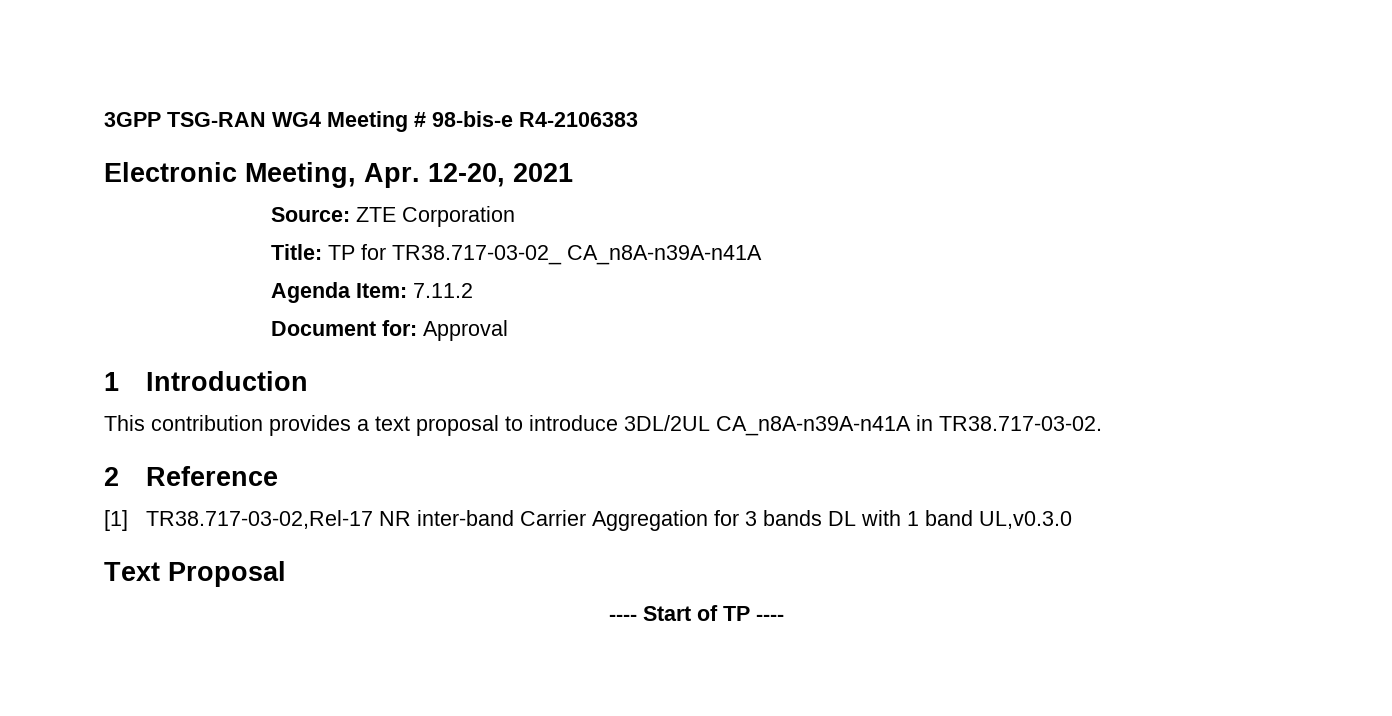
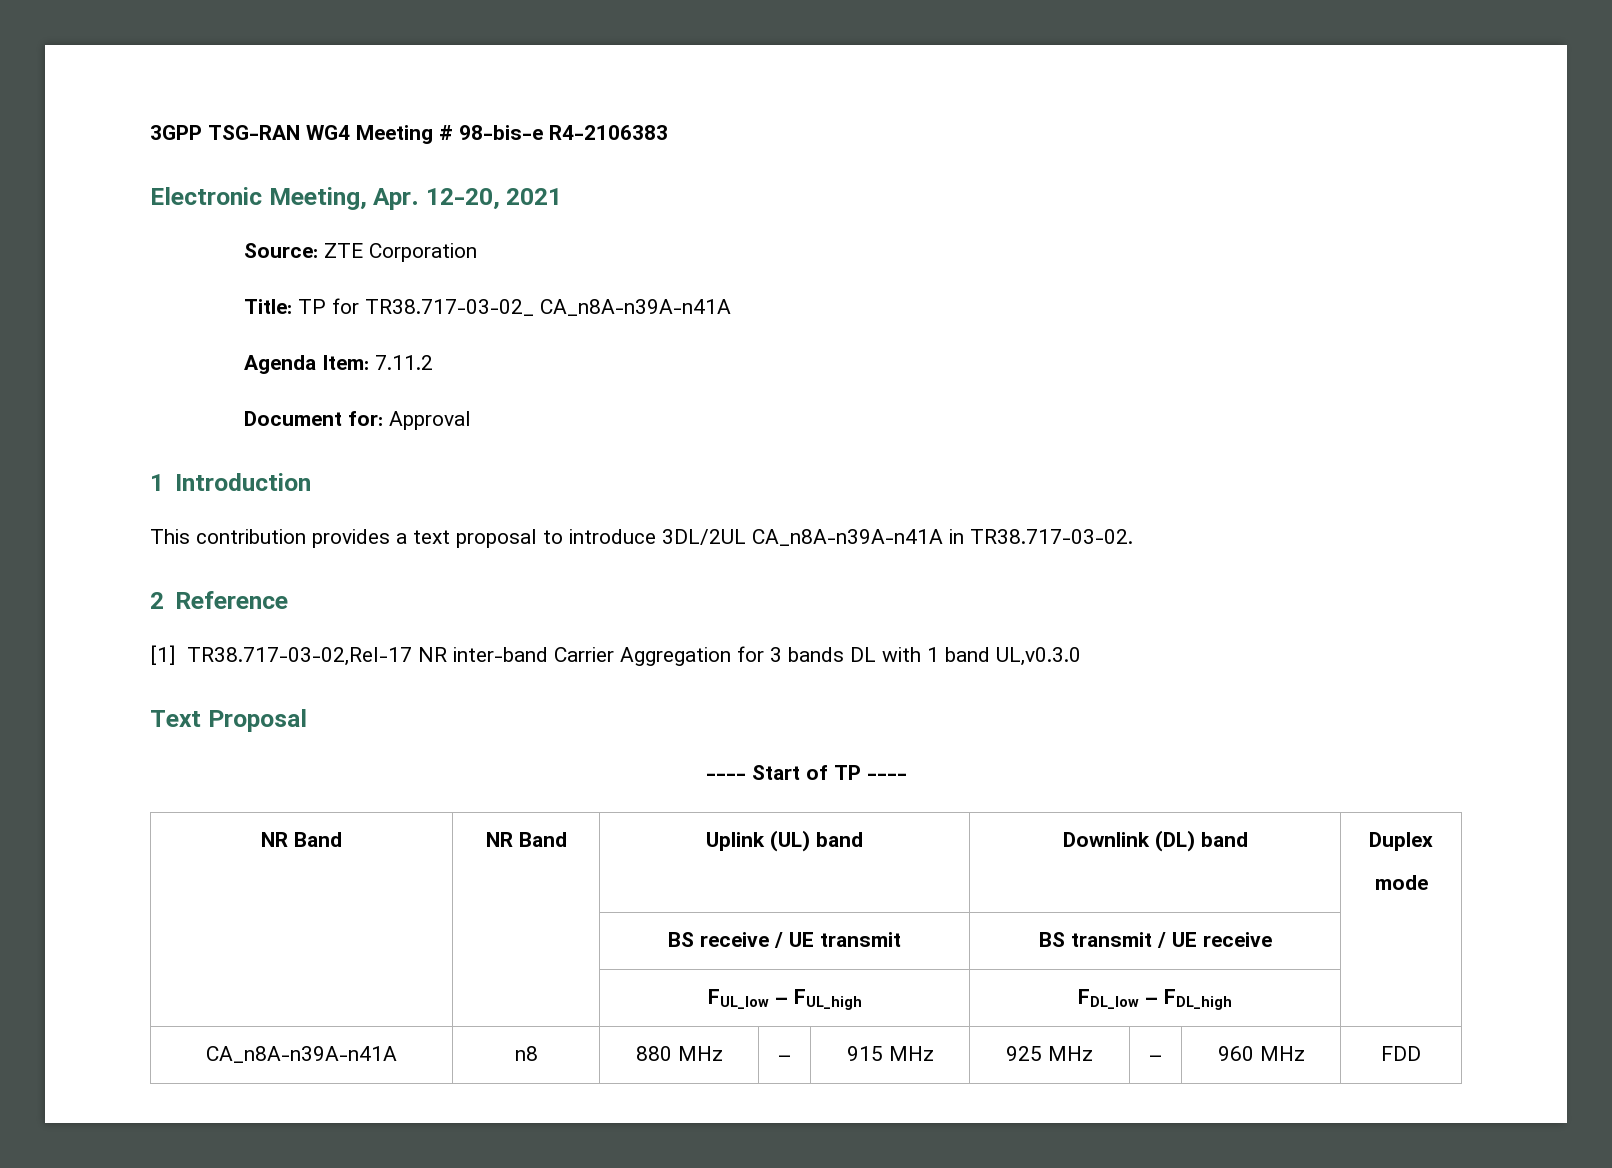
+ NR Band | NR Band | Uplink (UL) band | Downlink (DL) band | Duplex
+ mode
+ | | BS receive / UE transmit | BS transmit / UE receive |
+ | | FUL_low – FUL_high | FDL_low – FDL_high |
+ CA_n8A-n39A-n41A | n8 | 880 MHz | – | 915 MHz | 925 MHz | – | 960 MHz | FDD

